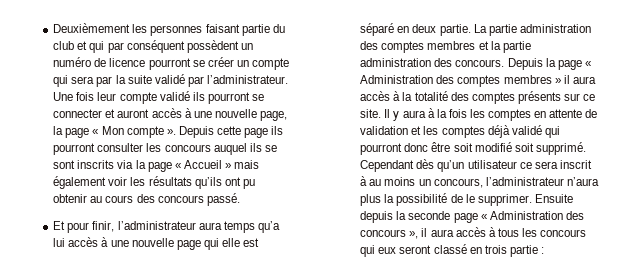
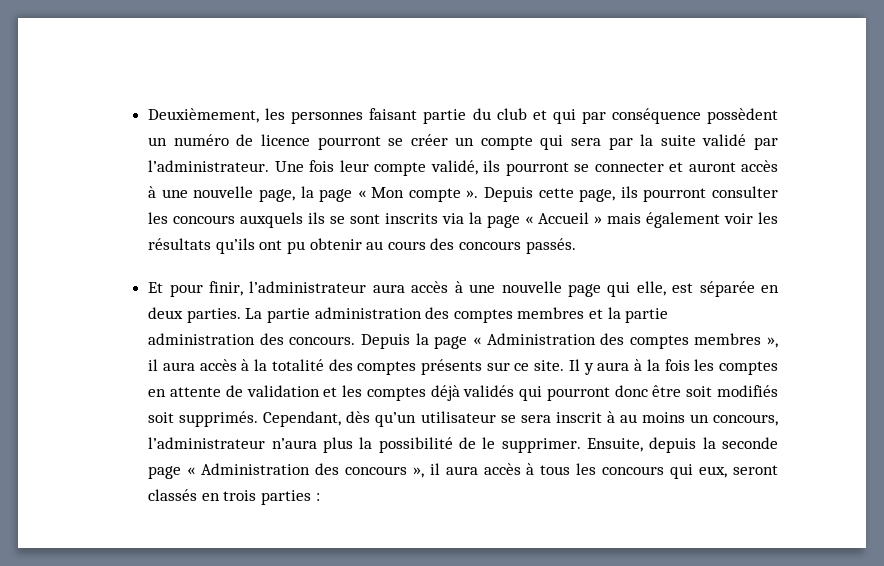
- Deuxièmement les personnes faisant partie du club et qui par conséquent possèdent un numéro de licence pourront se créer un compte qui sera par la suite validé par l’administrateur.
+ Deuxièmement, les personnes faisant partie du club et qui par conséquence possèdent un numéro de licence pourront se créer un compte qui sera par la suite validé par l’administrateur.
- Une fois leur compte validé ils pourront se connecter et auront accès à une nouvelle page, la page « Mon compte ».
+ Une fois leur compte validé, ils pourront se connecter et auront accès à une nouvelle page, la page « Mon compte ».
- Depuis cette page ils pourront consulter les concours auquel ils se sont inscrits via la page « Accueil » mais également voir les résultats qu’ils ont pu obtenir au cours des concours passé.
+ Depuis cette page, ils pourront consulter les concours auxquels ils se sont inscrits via la page « Accueil » mais également voir les résultats qu’ils ont pu obtenir au cours des concours passés.
- Et pour finir, l’administrateur aura temps qu’a lui accès à une nouvelle page qui elle est séparé en deux partie.
+ Et pour finir, l’administrateur aura accès à une nouvelle page qui elle, est séparée en deux parties.
- Depuis la page « Administration des comptes membres » il aura accès à la totalité des comptes présents sur ce site.
+ Depuis la page « Administration des comptes membres », il aura accès à la totalité des comptes présents sur ce site.
- Il y aura à la fois les comptes en attente de validation et les comptes déjà validé qui pourront donc être soit modifié soit supprimé. Cependant dès qu’un utilisateur ce sera inscrit à au moins un concours, l’administrateur n’aura plus la possibilité de le supprimer.
+ Il y aura à la fois les comptes en attente de validation et les comptes déjà validés qui pourront donc être soit modifiés soit supprimés. Cependant, dès qu’un utilisateur se sera inscrit à au moins un concours, l’administrateur n’aura plus la possibilité de le supprimer.
- Ensuite depuis la seconde page « Administration des concours », il aura accès à tous les concours qui eux seront classé en trois partie :
+ Ensuite, depuis la seconde page « Administration des concours », il aura accès à tous les concours qui eux, seront classés en trois parties :

